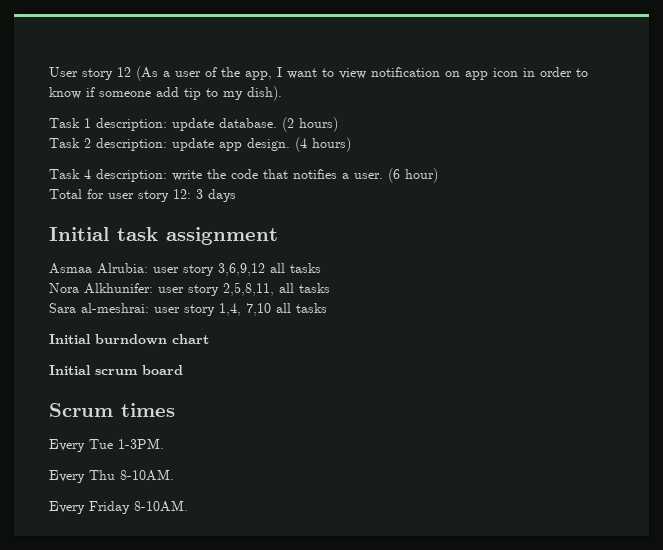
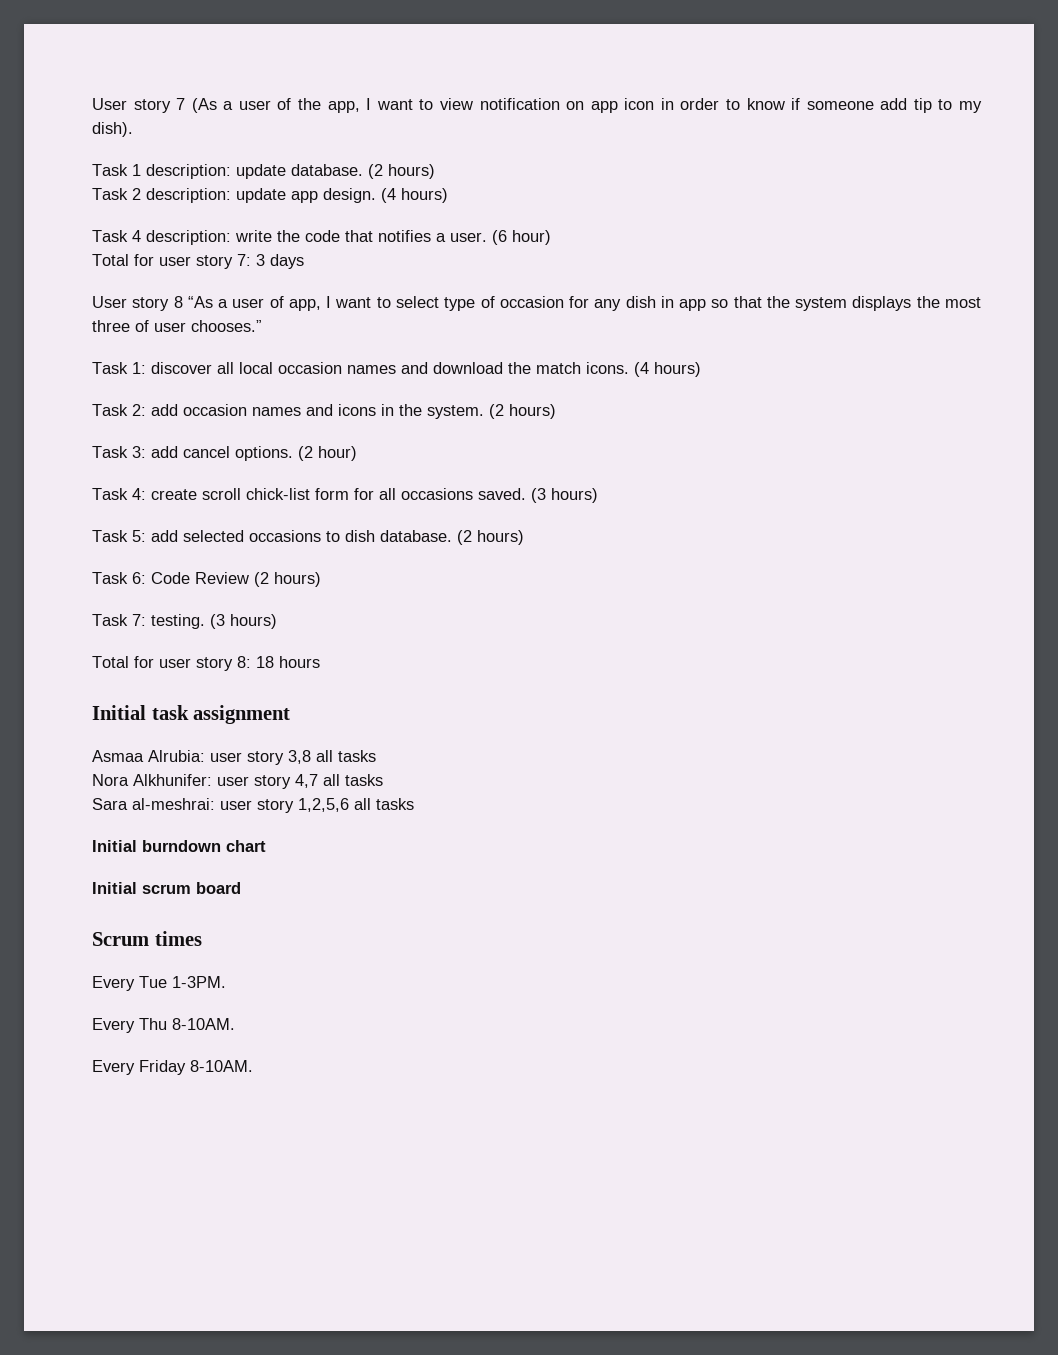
- User story 12 (As a user of the app, I want to view notification on app icon in order to know if someone add tip to my dish).
+ User story 7 (As a user of the app, I want to view notification on app icon in order to know if someone add tip to my dish).
- Total for user story 12: 3 days
+ Total for user story 7: 3 days
+ User story 8 “As a user of app, I want to select type of occasion for any dish in app so that the system displays the most three of user chooses.”
+ Task 1: discover all local occasion names and download the match icons. (4 hours)
+ Task 2: add occasion names and icons in the system. (2 hours)
+ Task 3: add cancel options. (2 hour)
+ Task 4: create scroll chick-list form for all occasions saved. (3 hours)
+ Task 5: add selected occasions to dish database. (2 hours)
+ Task 6: Code Review (2 hours)
+ Task 7: testing. (3 hours)
+ Total for user story 8: 18 hours
- Asmaa Alrubia: user story 3,6,9,12 all tasks
+ Asmaa Alrubia: user story 3,8 all tasks
- Nora Alkhunifer: user story 2,5,8,11, all tasks
+ Nora Alkhunifer: user story 4,7 all tasks
- Sara al-meshrai: user story 1,4, 7,10 all tasks
+ Sara al-meshrai: user story 1,2,5,6 all tasks

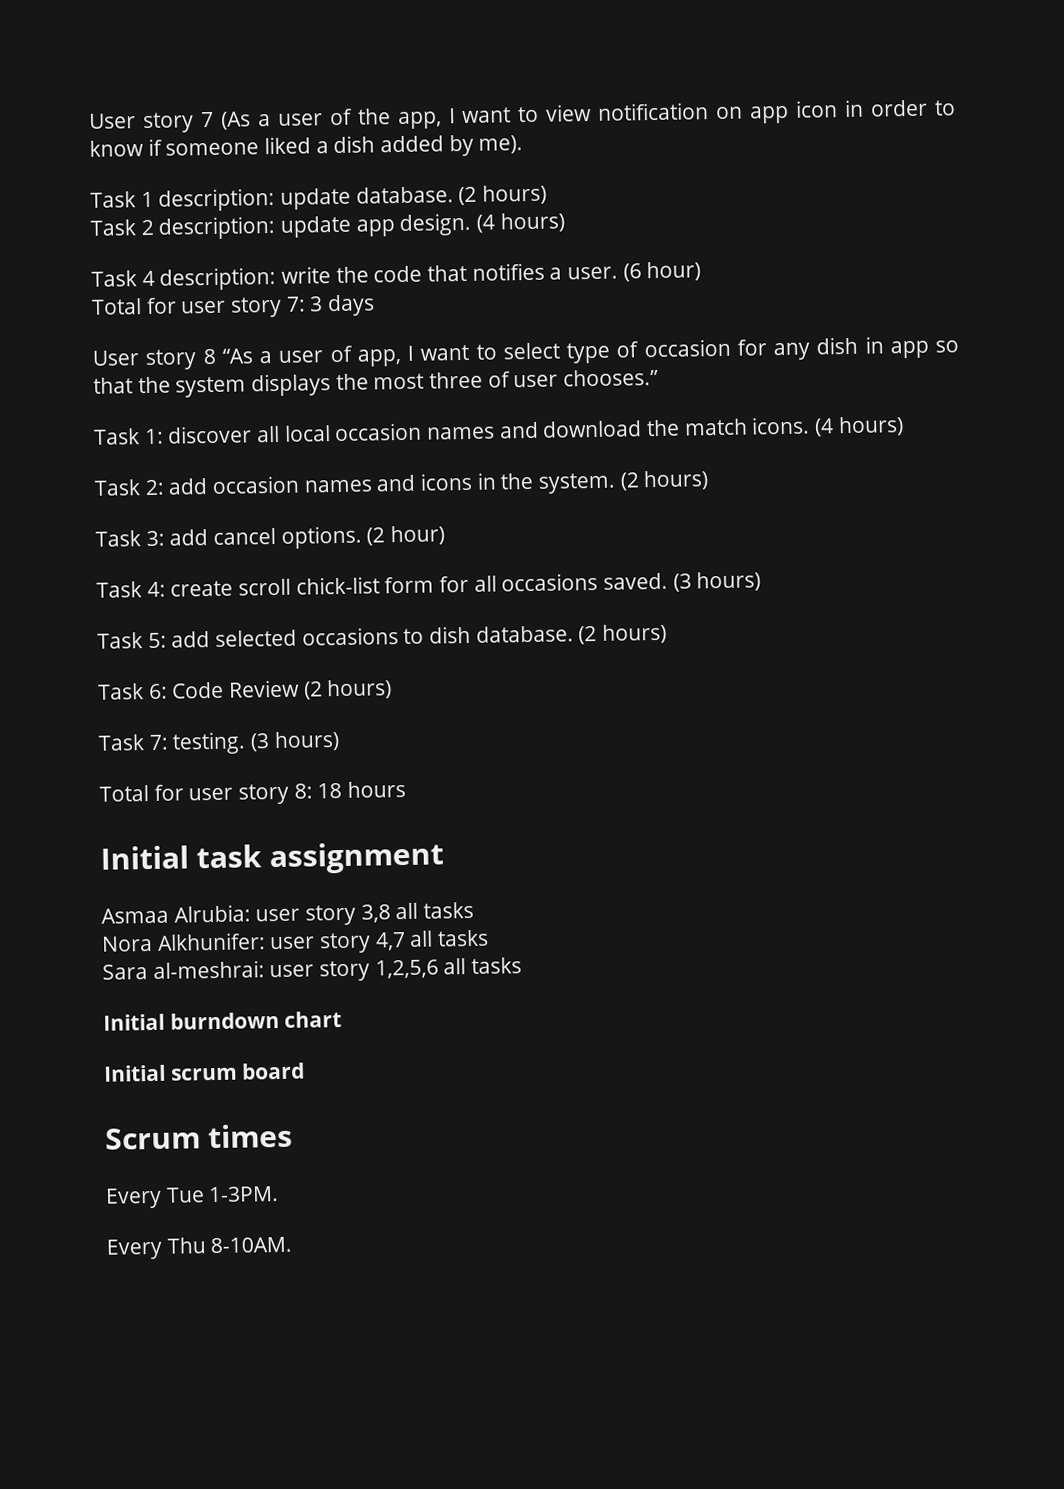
- User story 7 (As a user of the app, I want to view notification on app icon in order to know if someone add tip to my dish).
+ User story 7 (As a user of the app, I want to view notification on app icon in order to know if someone liked a dish added by me).
- Every Friday 8-10AM.

